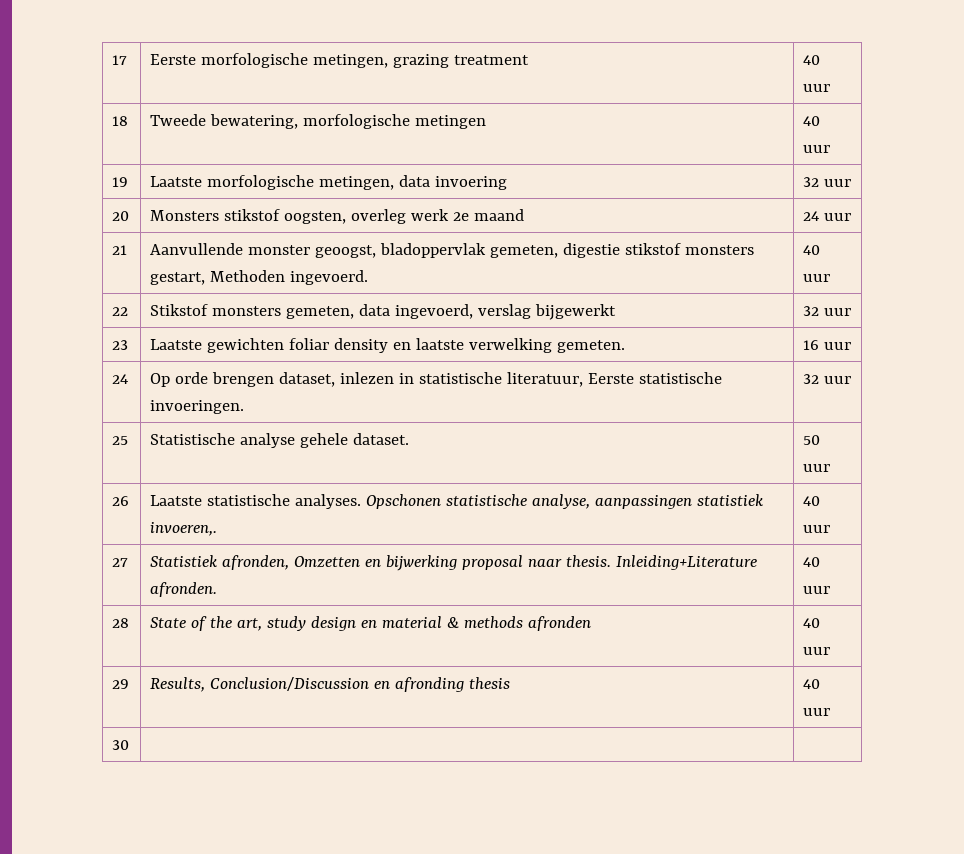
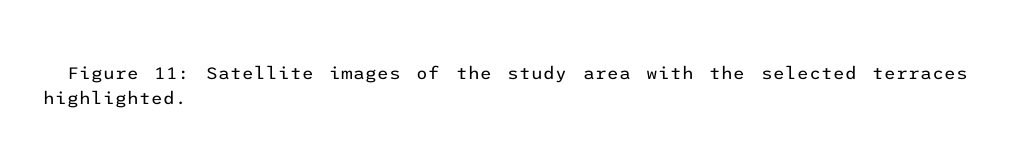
- 17 | Eerste morfologische metingen, grazing treatment | 40 uur
- 18 | Tweede bewatering, morfologische metingen | 40 uur
- 19 | Laatste morfologische metingen, data invoering | 32 uur
- 20 | Monsters stikstof oogsten, overleg werk 2e maand | 24 uur
- 21 | Aanvullende monster geoogst, bladoppervlak gemeten, digestie stikstof monsters gestart, Methoden ingevoerd. | 40 uur
- 22 | Stikstof monsters gemeten, data ingevoerd, verslag bijgewerkt | 32 uur
- 23 | Laatste gewichten foliar density en laatste verwelking gemeten. | 16 uur
- 24 | Op orde brengen dataset, inlezen in statistische literatuur, Eerste statistische invoeringen. | 32 uur
- 25 | Statistische analyse gehele dataset. | 50 uur
- 26 | Laatste statistische analyses. Opschonen statistische analyse, aanpassingen statistiek invoeren,. | 40 uur
- 27 | Statistiek afronden, Omzetten en bijwerking proposal naar thesis. Inleiding+Literature afronden. | 40 uur
- 28 | State of the art, study design en material & methods afronden | 40 uur
- 29 | Results, Conclusion/Discussion en afronding thesis | 40 uur
- 30 | |
+ Figure 11: Satellite images of the study area with the selected terraces highlighted.

